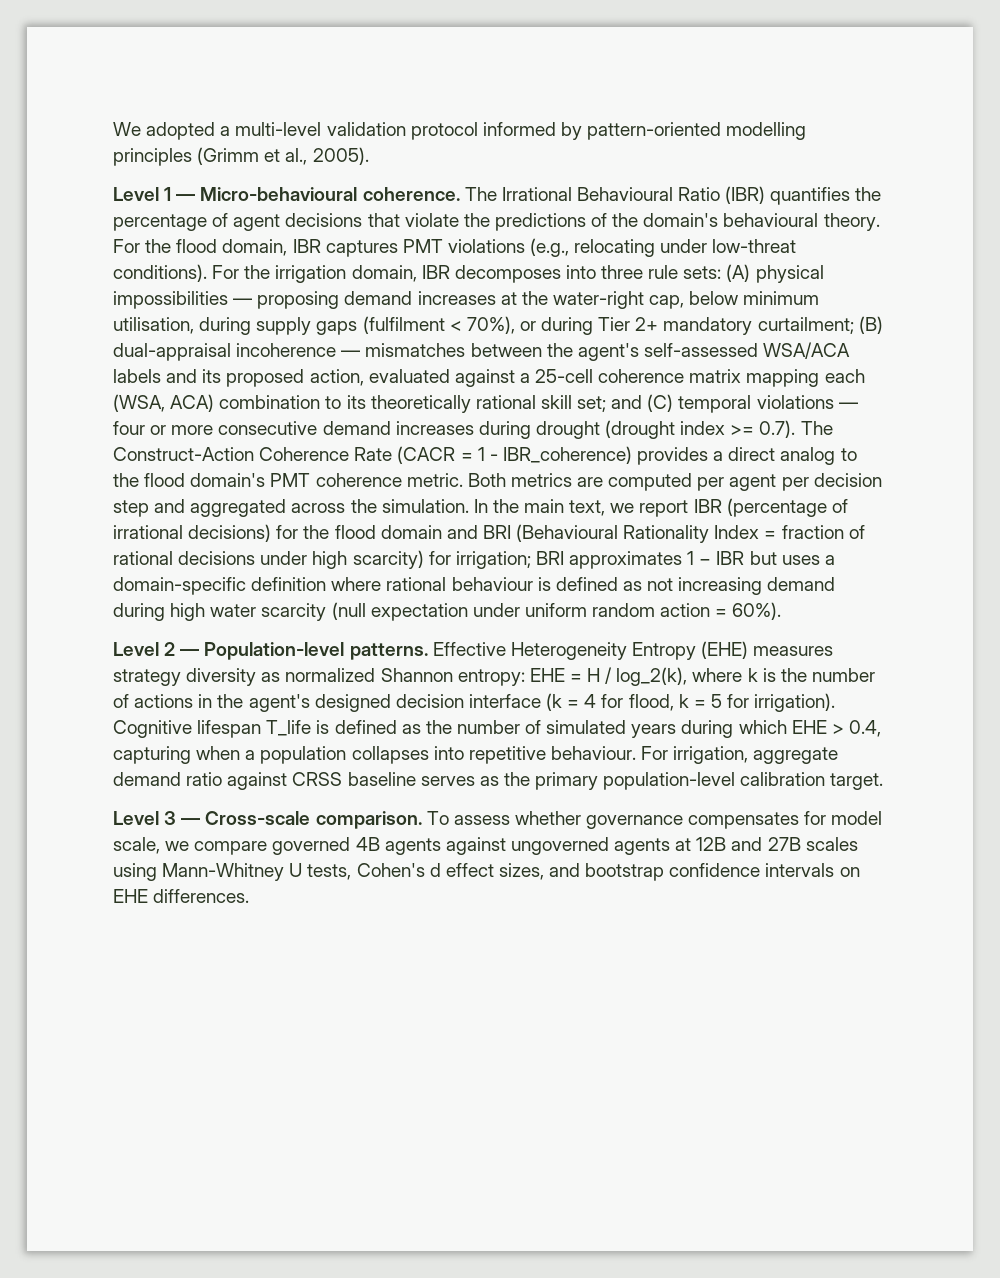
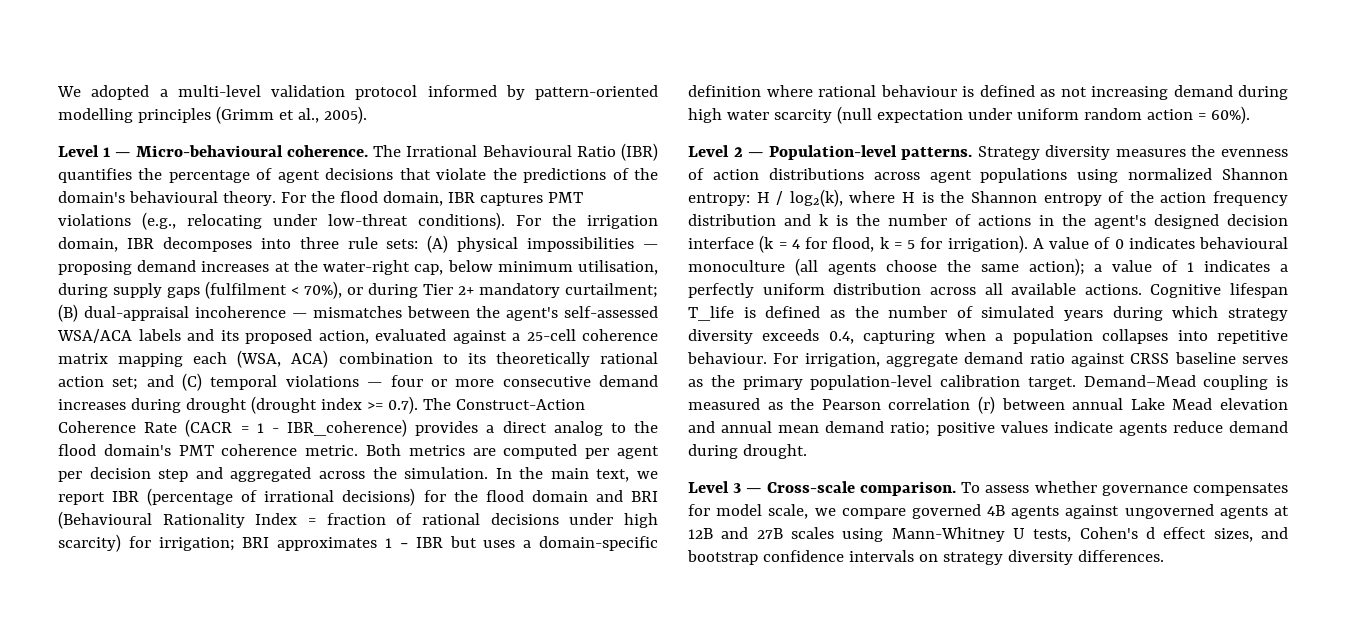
- (B) dual-appraisal incoherence — mismatches between the agent's self-assessed WSA/ACA labels and its proposed action, evaluated against a 25-cell coherence matrix mapping each (WSA, ACA) combination to its theoretically rational skill set;
+ (B) dual-appraisal incoherence — mismatches between the agent's self-assessed WSA/ACA labels and its proposed action, evaluated against a 25-cell coherence matrix mapping each (WSA, ACA) combination to its theoretically rational action set;
- Effective Heterogeneity Entropy (EHE) measures strategy diversity as normalized Shannon entropy: EHE = H / log_2(k), where k is the number of actions in the agent's designed decision interface (k = 4 for flood, k = 5 for irrigation).
+ Strategy diversity measures the evenness of action distributions across agent populations using normalized Shannon entropy: H / log₂(k), where H is the Shannon entropy of the action frequency distribution and k is the number of actions in the agent's designed decision interface (k = 4 for flood, k = 5 for irrigation).
+ A value of 0 indicates behavioural monoculture (all agents choose the same action); a value of 1 indicates a perfectly uniform distribution across all available actions.
- Cognitive lifespan T_life is defined as the number of simulated years during which EHE > 0.4, capturing when a population collapses into repetitive behaviour.
+ Cognitive lifespan T_life is defined as the number of simulated years during which strategy diversity exceeds 0.4, capturing when a population collapses into repetitive behaviour.
+ Demand–Mead coupling is measured as the Pearson correlation (r) between annual Lake Mead elevation and annual mean demand ratio; positive values indicate agents reduce demand during drought.
- To assess whether governance compensates for model scale, we compare governed 4B agents against ungoverned agents at 12B and 27B scales using Mann-Whitney U tests, Cohen's d effect sizes, and bootstrap confidence intervals on EHE differences.
+ To assess whether governance compensates for model scale, we compare governed 4B agents against ungoverned agents at 12B and 27B scales using Mann-Whitney U tests, Cohen's d effect sizes, and bootstrap confidence intervals on strategy diversity differences.

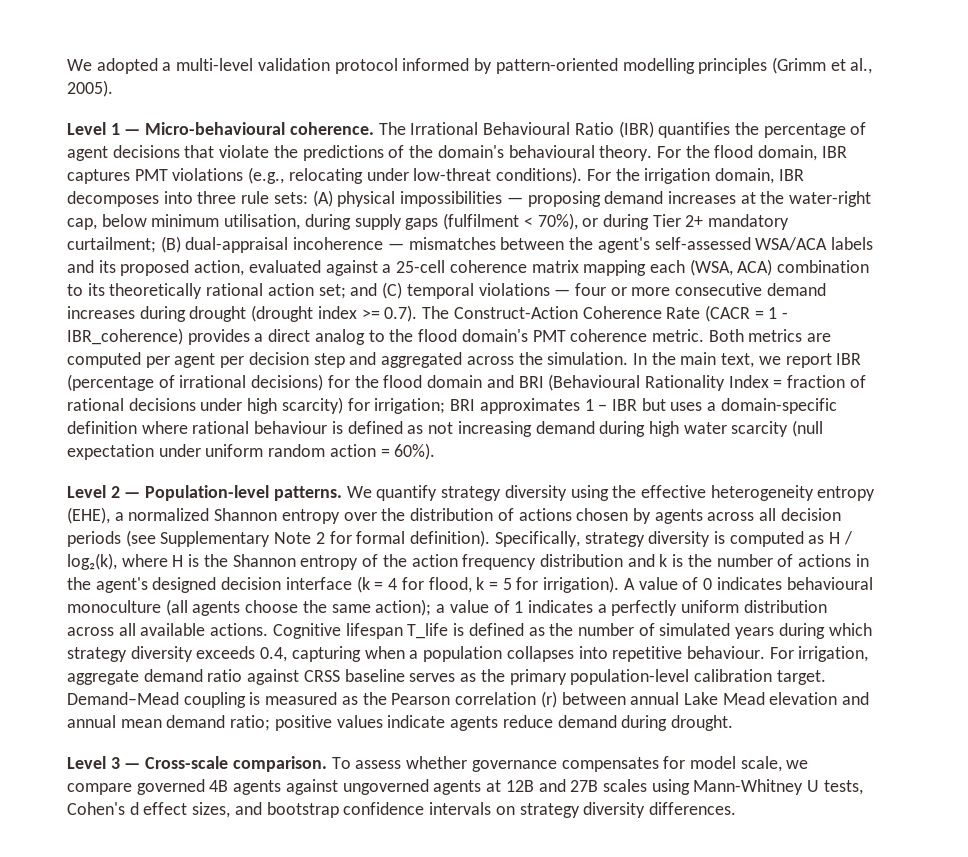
- Strategy diversity measures the evenness of action distributions across agent populations using normalized Shannon entropy: H / log₂(k), where H is the Shannon entropy of the action frequency distribution and k is the number of actions in the agent's designed decision interface (k = 4 for flood, k = 5 for irrigation).
+ We quantify strategy diversity using the effective heterogeneity entropy (EHE), a normalized Shannon entropy over the distribution of actions chosen by agents across all decision periods (see Supplementary Note 2 for formal definition). Specifically, strategy diversity is computed as H / log₂(k), where H is the Shannon entropy of the action frequency distribution and k is the number of actions in the agent's designed decision interface (k = 4 for flood, k = 5 for irrigation).

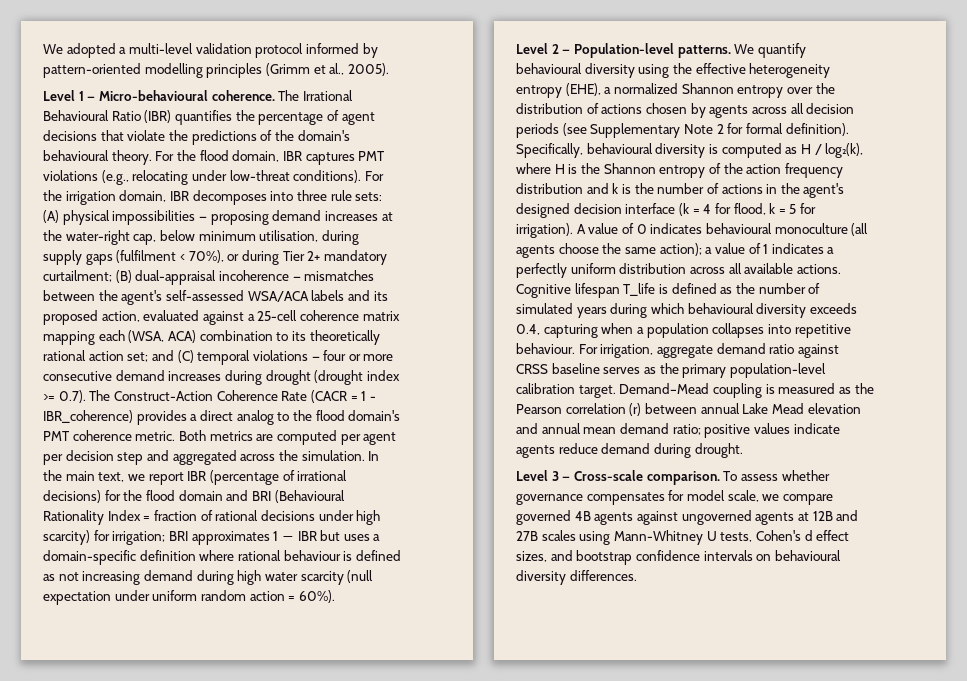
- We quantify strategy diversity using the effective heterogeneity entropy (EHE), a normalized Shannon entropy over the distribution of actions chosen by agents across all decision periods (see Supplementary Note 2 for formal definition).
+ We quantify behavioural diversity using the effective heterogeneity entropy (EHE), a normalized Shannon entropy over the distribution of actions chosen by agents across all decision periods (see Supplementary Note 2 for formal definition).
- Specifically, strategy diversity is computed as H / log₂(k), where H is the Shannon entropy of the action frequency distribution and k is the number of actions in the agent's designed decision interface (k = 4 for flood, k = 5 for irrigation).
+ Specifically, behavioural diversity is computed as H / log₂(k), where H is the Shannon entropy of the action frequency distribution and k is the number of actions in the agent's designed decision interface (k = 4 for flood, k = 5 for irrigation).
- Cognitive lifespan T_life is defined as the number of simulated years during which strategy diversity exceeds 0.4, capturing when a population collapses into repetitive behaviour.
+ Cognitive lifespan T_life is defined as the number of simulated years during which behavioural diversity exceeds 0.4, capturing when a population collapses into repetitive behaviour.
- To assess whether governance compensates for model scale, we compare governed 4B agents against ungoverned agents at 12B and 27B scales using Mann-Whitney U tests, Cohen's d effect sizes, and bootstrap confidence intervals on strategy diversity differences.
+ To assess whether governance compensates for model scale, we compare governed 4B agents against ungoverned agents at 12B and 27B scales using Mann-Whitney U tests, Cohen's d effect sizes, and bootstrap confidence intervals on behavioural diversity differences.

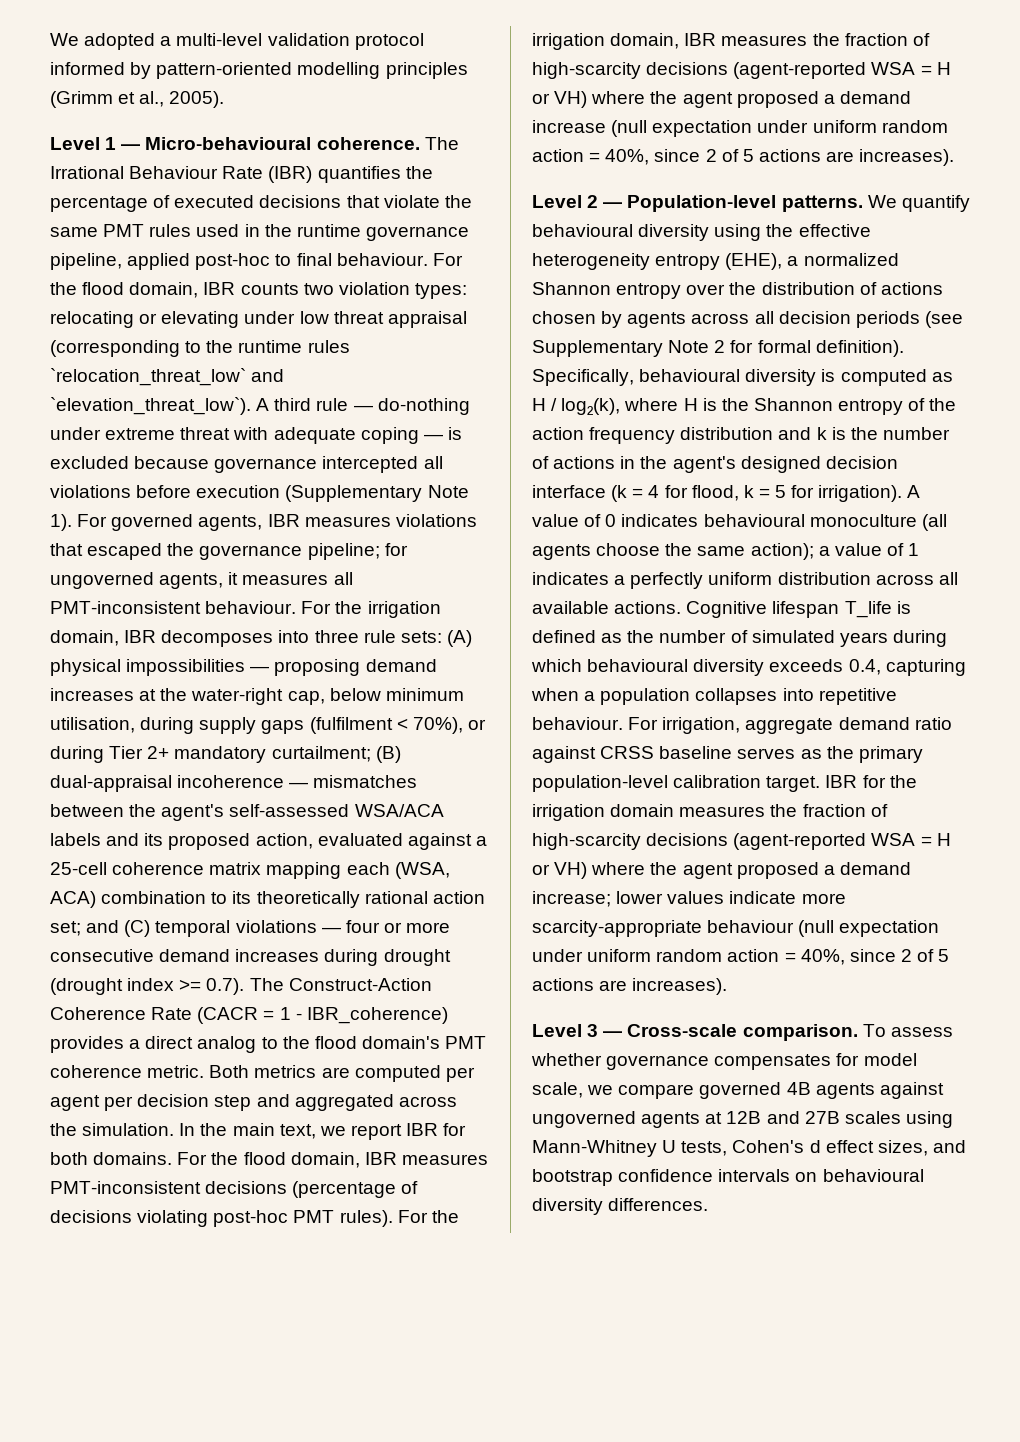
- The Irrational Behavioural Ratio (IBR) quantifies the percentage of agent decisions that violate the predictions of the domain's behavioural theory. For the flood domain, IBR captures PMT violations (e.g., relocating under low-threat conditions).
+ The Irrational Behaviour Rate (IBR) quantifies the percentage of executed decisions that violate the same PMT rules used in the runtime governance pipeline, applied post-hoc to final behaviour. For the flood domain, IBR counts two violation types: relocating or elevating under low threat appraisal (corresponding to the runtime rules `relocation_threat_low` and `elevation_threat_low`). A third rule — do-nothing under extreme threat with adequate coping — is excluded because governance intercepted all violations before execution (Supplementary Note 1). For governed agents, IBR measures violations that escaped the governance pipeline; for ungoverned agents, it measures all PMT-inconsistent behaviour.
- In the main text, we report IBR (percentage of irrational decisions) for the flood domain and BRI (Behavioural Rationality Index = fraction of rational decisions under high scarcity) for irrigation; BRI approximates 1 − IBR but uses a domain-specific definition where rational behaviour is defined as not increasing demand during high water scarcity (null expectation under uniform random action = 60%).
+ In the main text, we report IBR for both domains. For the flood domain, IBR measures PMT-inconsistent decisions (percentage of decisions violating post-hoc PMT rules). For the irrigation domain, IBR measures the fraction of high-scarcity decisions (agent-reported WSA = H or VH) where the agent proposed a demand increase (null expectation under uniform random action = 40%, since 2 of 5 actions are increases).
- Demand–Mead coupling is measured as the Pearson correlation (r) between annual Lake Mead elevation and annual mean demand ratio; positive values indicate agents reduce demand during drought.
+ IBR for the irrigation domain measures the fraction of high-scarcity decisions (agent-reported WSA = H or VH) where the agent proposed a demand increase; lower values indicate more scarcity-appropriate behaviour (null expectation under uniform random action = 40%, since 2 of 5 actions are increases).

